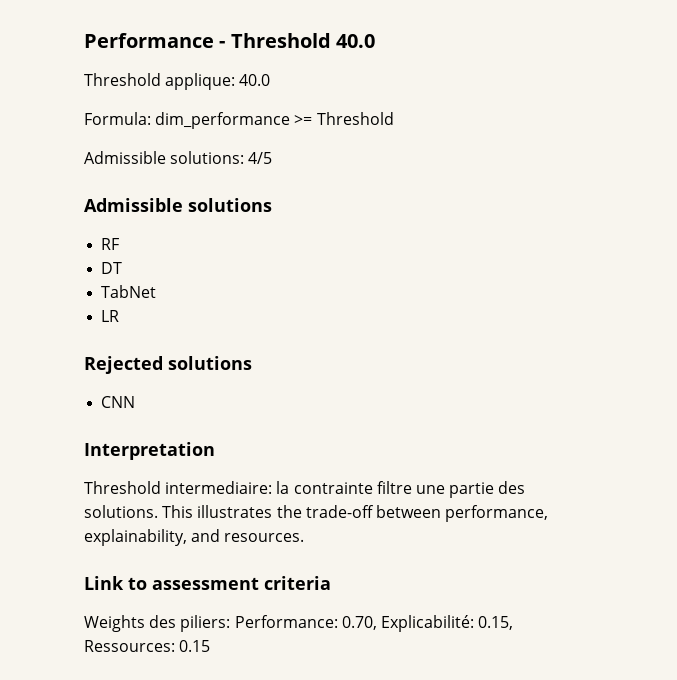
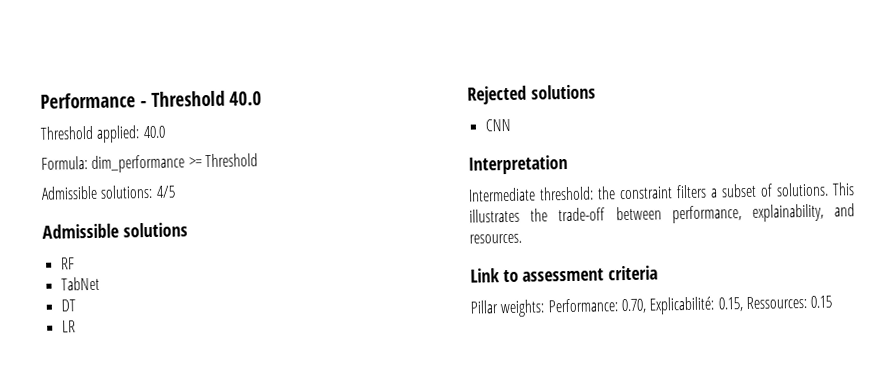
- Threshold applique: 40.0
+ Threshold applied: 40.0
+ TabNet
- TabNet
- Threshold intermediaire: la contrainte filtre une partie des solutions.
+ Intermediate threshold: the constraint filters a subset of solutions.
- Weights des piliers: Performance: 0.70, Explicabilité: 0.15, Ressources: 0.15
+ Pillar weights: Performance: 0.70, Explicabilité: 0.15, Ressources: 0.15

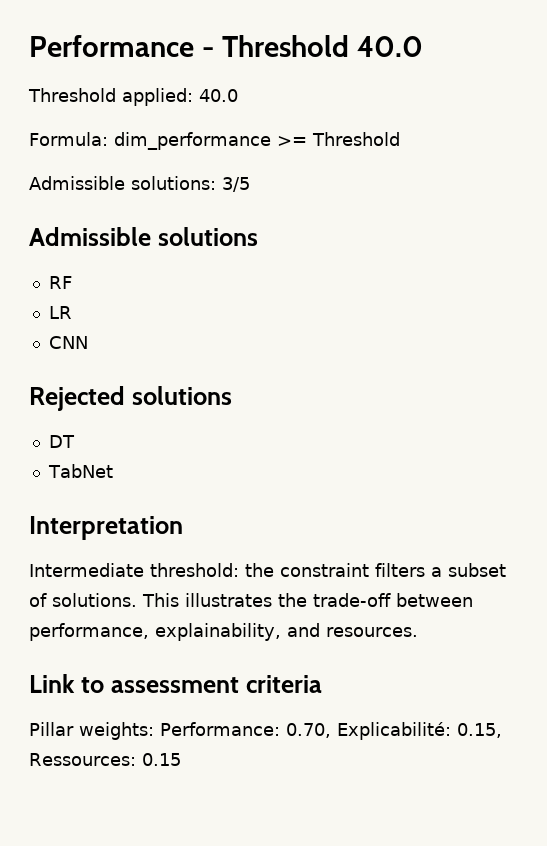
- Admissible solutions: 4/5
+ Admissible solutions: 3/5
- TabNet
- DT
  LR
+ CNN
- CNN
+ DT
+ TabNet

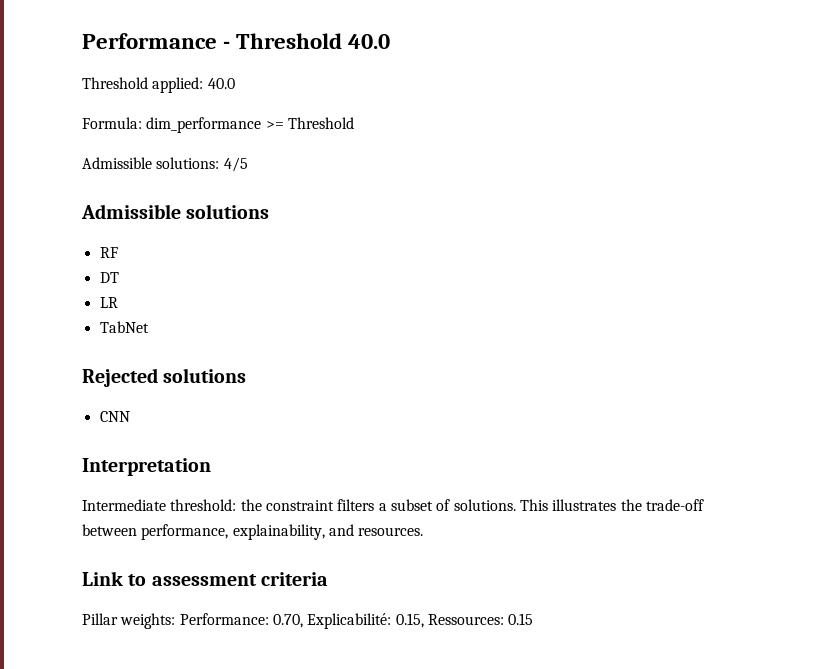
- Admissible solutions: 3/5
+ Admissible solutions: 4/5
+ DT
- CNN
+ TabNet
- DT
- TabNet
+ CNN

